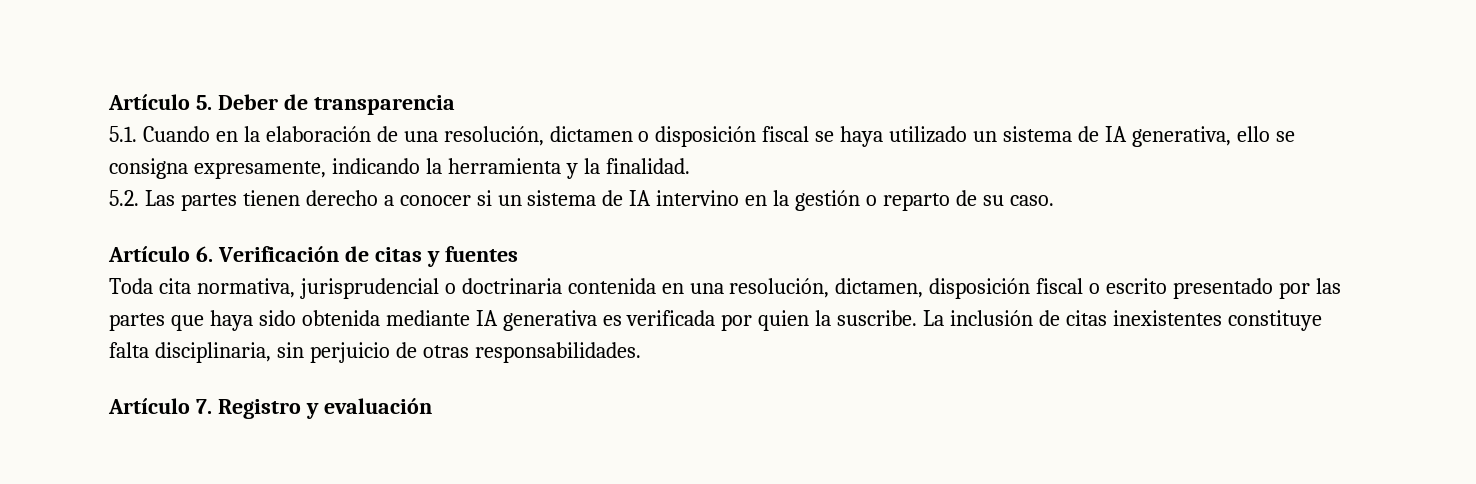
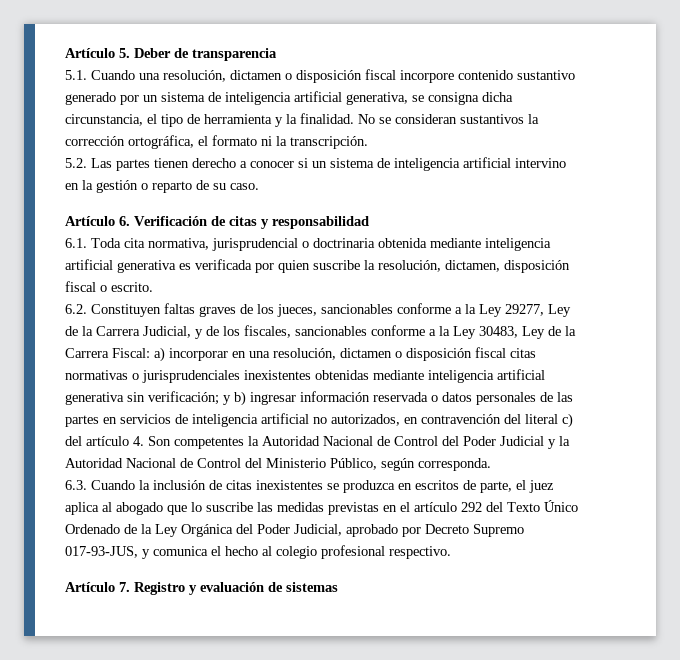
- 5.1. Cuando en la elaboración de una resolución, dictamen o disposición fiscal se haya utilizado un sistema de IA generativa, ello se consigna expresamente, indicando la herramienta y la finalidad.
+ 5.1. Cuando una resolución, dictamen o disposición fiscal incorpore contenido sustantivo generado por un sistema de inteligencia artificial generativa, se consigna dicha circunstancia, el tipo de herramienta y la finalidad. No se consideran sustantivos la corrección ortográfica, el formato ni la transcripción.
- 5.2. Las partes tienen derecho a conocer si un sistema de IA intervino en la gestión o reparto de su caso.
+ 5.2. Las partes tienen derecho a conocer si un sistema de inteligencia artificial intervino en la gestión o reparto de su caso.
- Artículo 6. Verificación de citas y fuentes
- Toda cita normativa, jurisprudencial o doctrinaria contenida en una resolución, dictamen, disposición fiscal o escrito presentado por las partes que haya sido obtenida mediante IA generativa es verificada por quien la suscribe. La inclusión de citas inexistentes constituye falta disciplinaria, sin perjuicio de otras responsabilidades.
+ Artículo 6. Verificación de citas y responsabilidad
+ 6.1. Toda cita normativa, jurisprudencial o doctrinaria obtenida mediante inteligencia artificial generativa es verificada por quien suscribe la resolución, dictamen, disposición fiscal o escrito.
+ 6.2. Constituyen faltas graves de los jueces, sancionables conforme a la Ley 29277, Ley de la Carrera Judicial, y de los fiscales, sancionables conforme a la Ley 30483, Ley de la Carrera Fiscal: a) incorporar en una resolución, dictamen o disposición fiscal citas normativas o jurisprudenciales inexistentes obtenidas mediante inteligencia artificial generativa sin verificación; y b) ingresar información reservada o datos personales de las partes en servicios de inteligencia artificial no autorizados, en contravención del literal c) del artículo 4. Son competentes la Autoridad Nacional de Control del Poder Judicial y la Autoridad Nacional de Control del Ministerio Público, según corresponda.
+ 6.3. Cuando la inclusión de citas inexistentes se produzca en escritos de parte, el juez aplica al abogado que lo suscribe las medidas previstas en el artículo 292 del Texto Único Ordenado de la Ley Orgánica del Poder Judicial, aprobado por Decreto Supremo 017-93-JUS, y comunica el hecho al colegio profesional respectivo.
- Artículo 7. Registro y evaluación
+ Artículo 7. Registro y evaluación de sistemas

